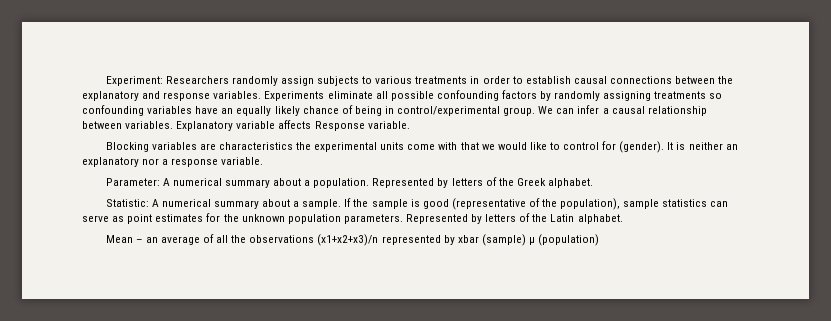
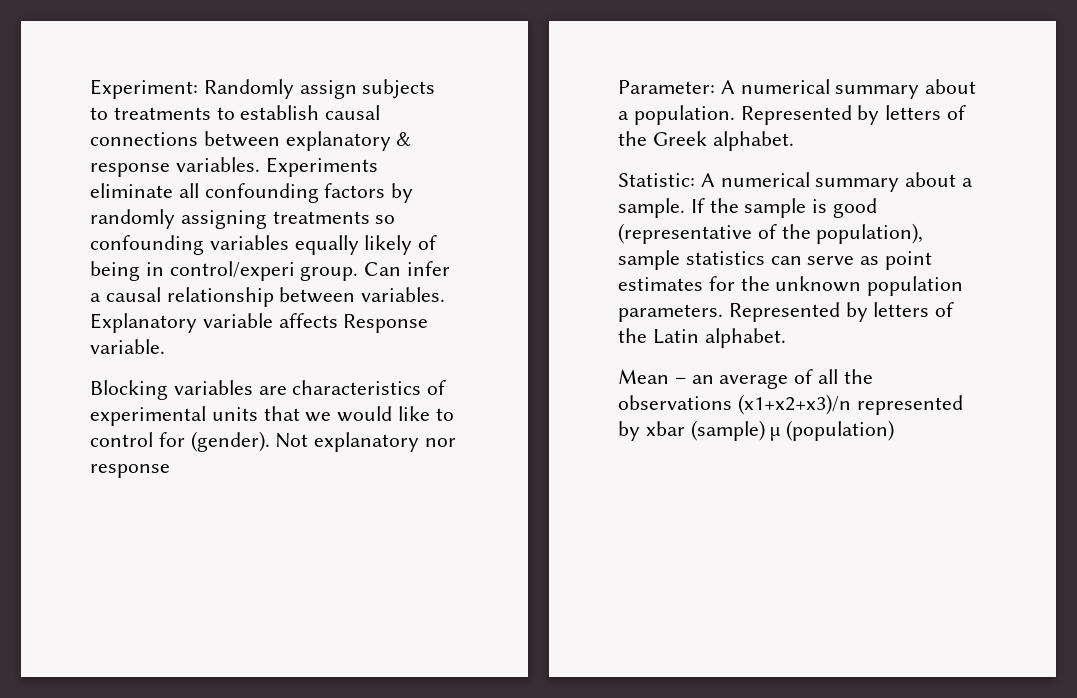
- Experiment: Researchers randomly assign subjects to various treatments in order to establish causal connections between the explanatory and response variables.
+ Experiment: Randomly assign subjects to treatments to establish causal connections between explanatory & response variables.
- Experiments eliminate all possible confounding factors by randomly assigning treatments so confounding variables have an equally likely chance of being in control/experimental group. We can infer a causal relationship between variables.
+ Experiments eliminate all confounding factors by randomly assigning treatments so confounding variables equally likely of being in control/experi group. Can infer a causal relationship between variables.
- Blocking variables are characteristics the experimental units come with that we would like to control for (gender).
+ Blocking variables are characteristics of experimental units that we would like to control for (gender).
- It is neither an explanatory nor a response variable.
+ Not explanatory nor response

